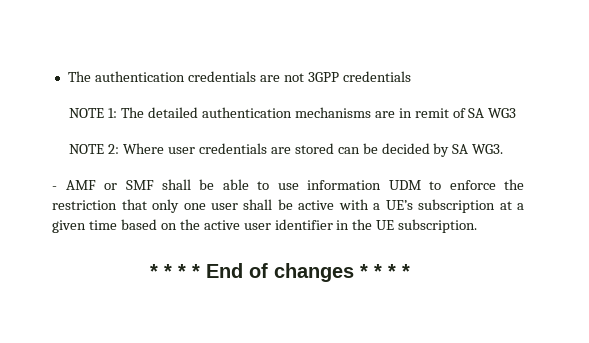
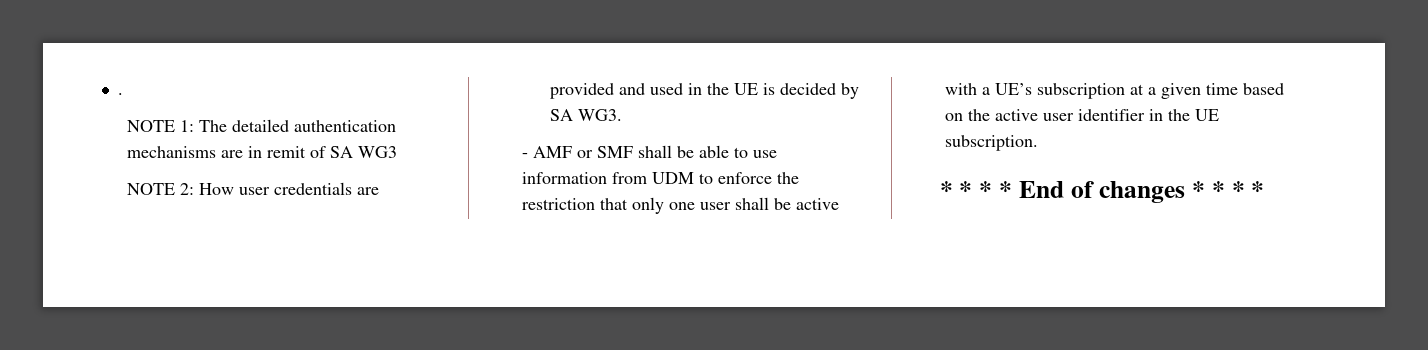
- The authentication credentials are not 3GPP credentials
+ .
- NOTE 2: Where user credentials are stored can be decided by SA WG3.
+ NOTE 2: How user credentials are provided and used in the UE is decided by SA WG3.
- - AMF or SMF shall be able to use information UDM to enforce the restriction that only one user shall be active with a UE’s subscription at a given time based on the active user identifier in the UE subscription.
+ - AMF or SMF shall be able to use information from UDM to enforce the restriction that only one user shall be active with a UE’s subscription at a given time based on the active user identifier in the UE subscription.

